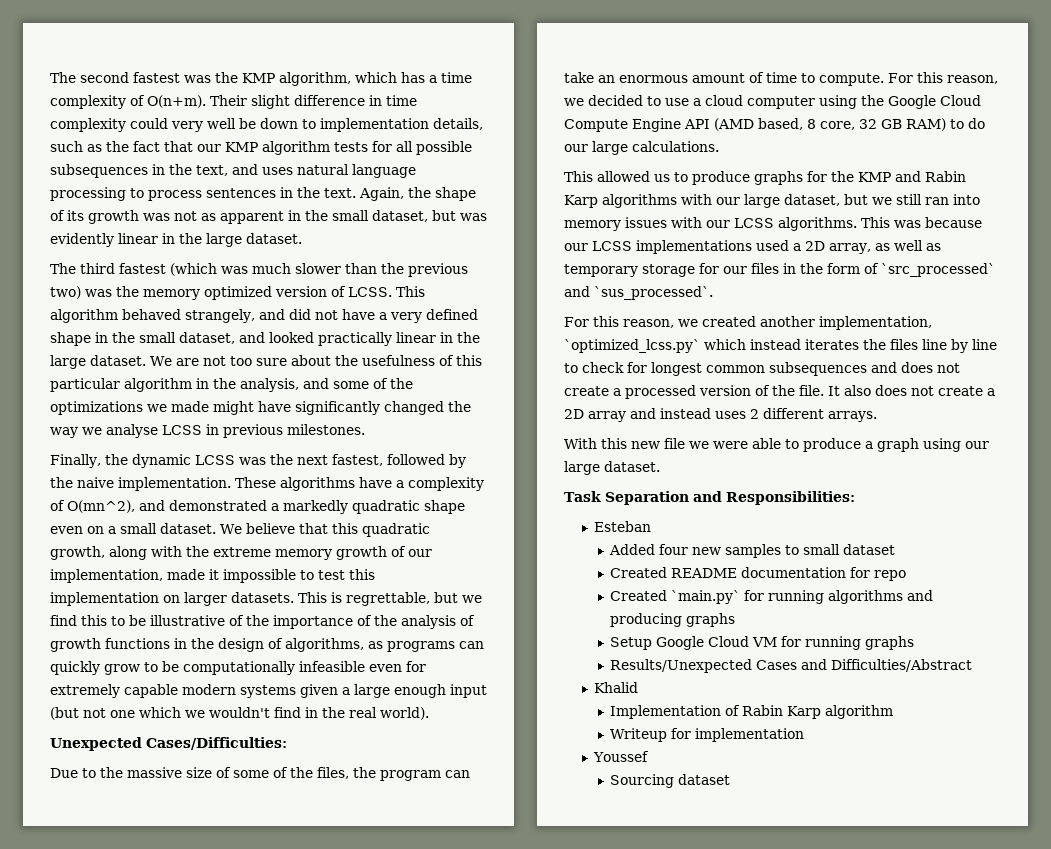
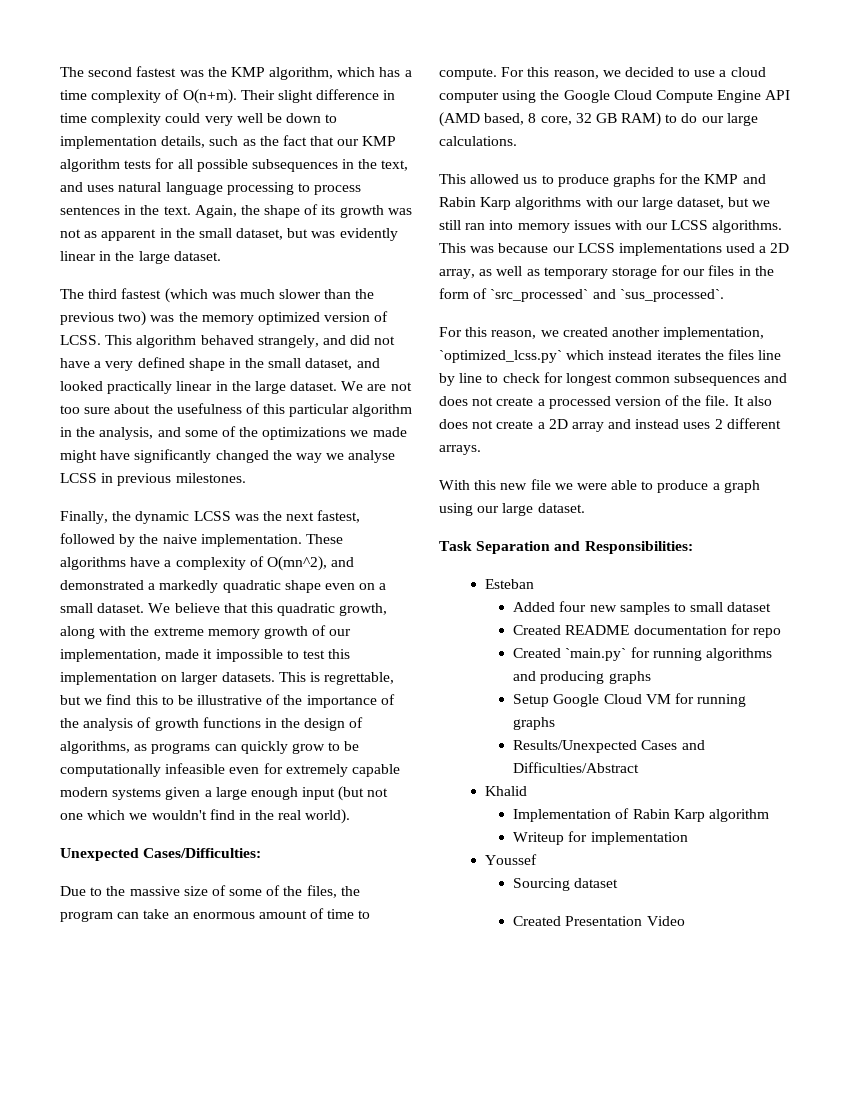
+ Created Presentation Video

